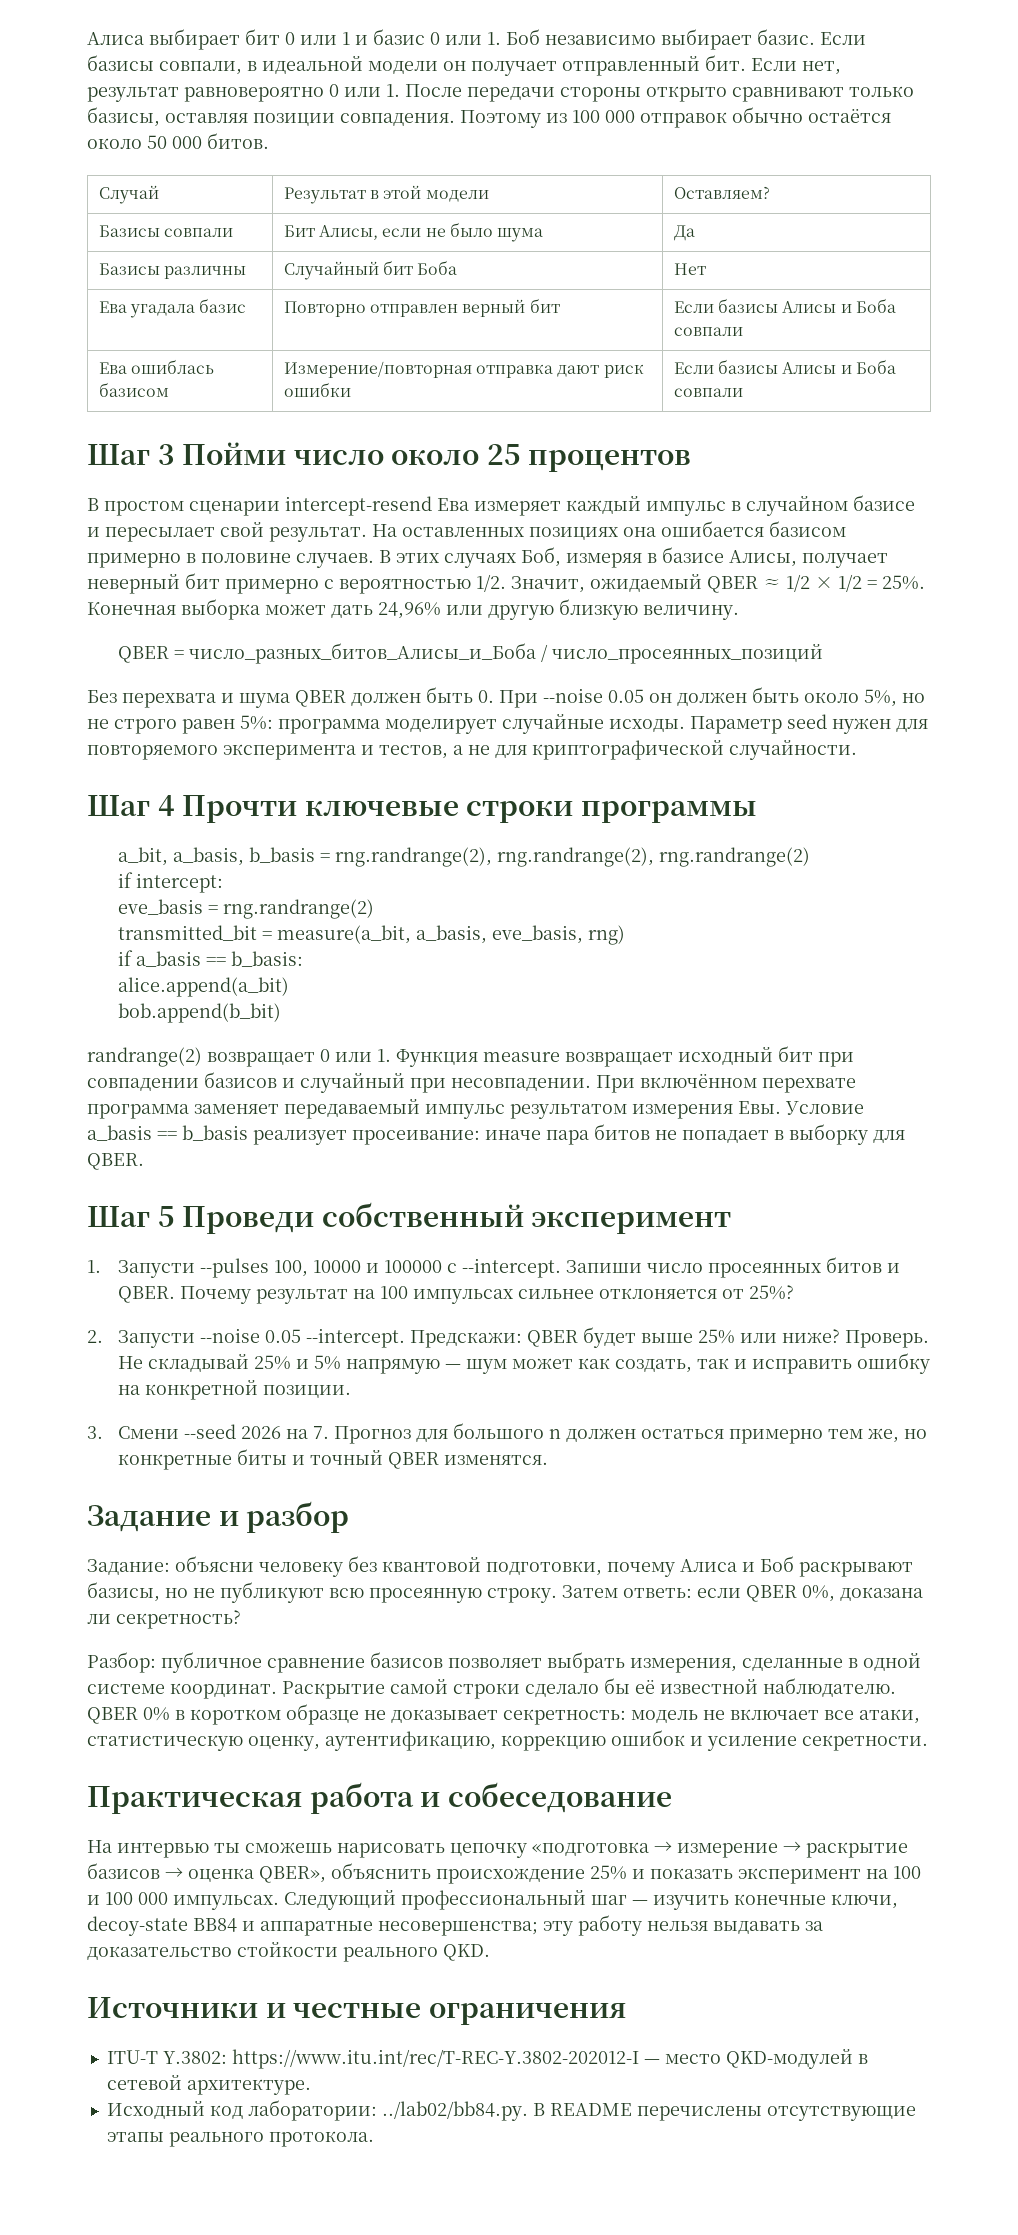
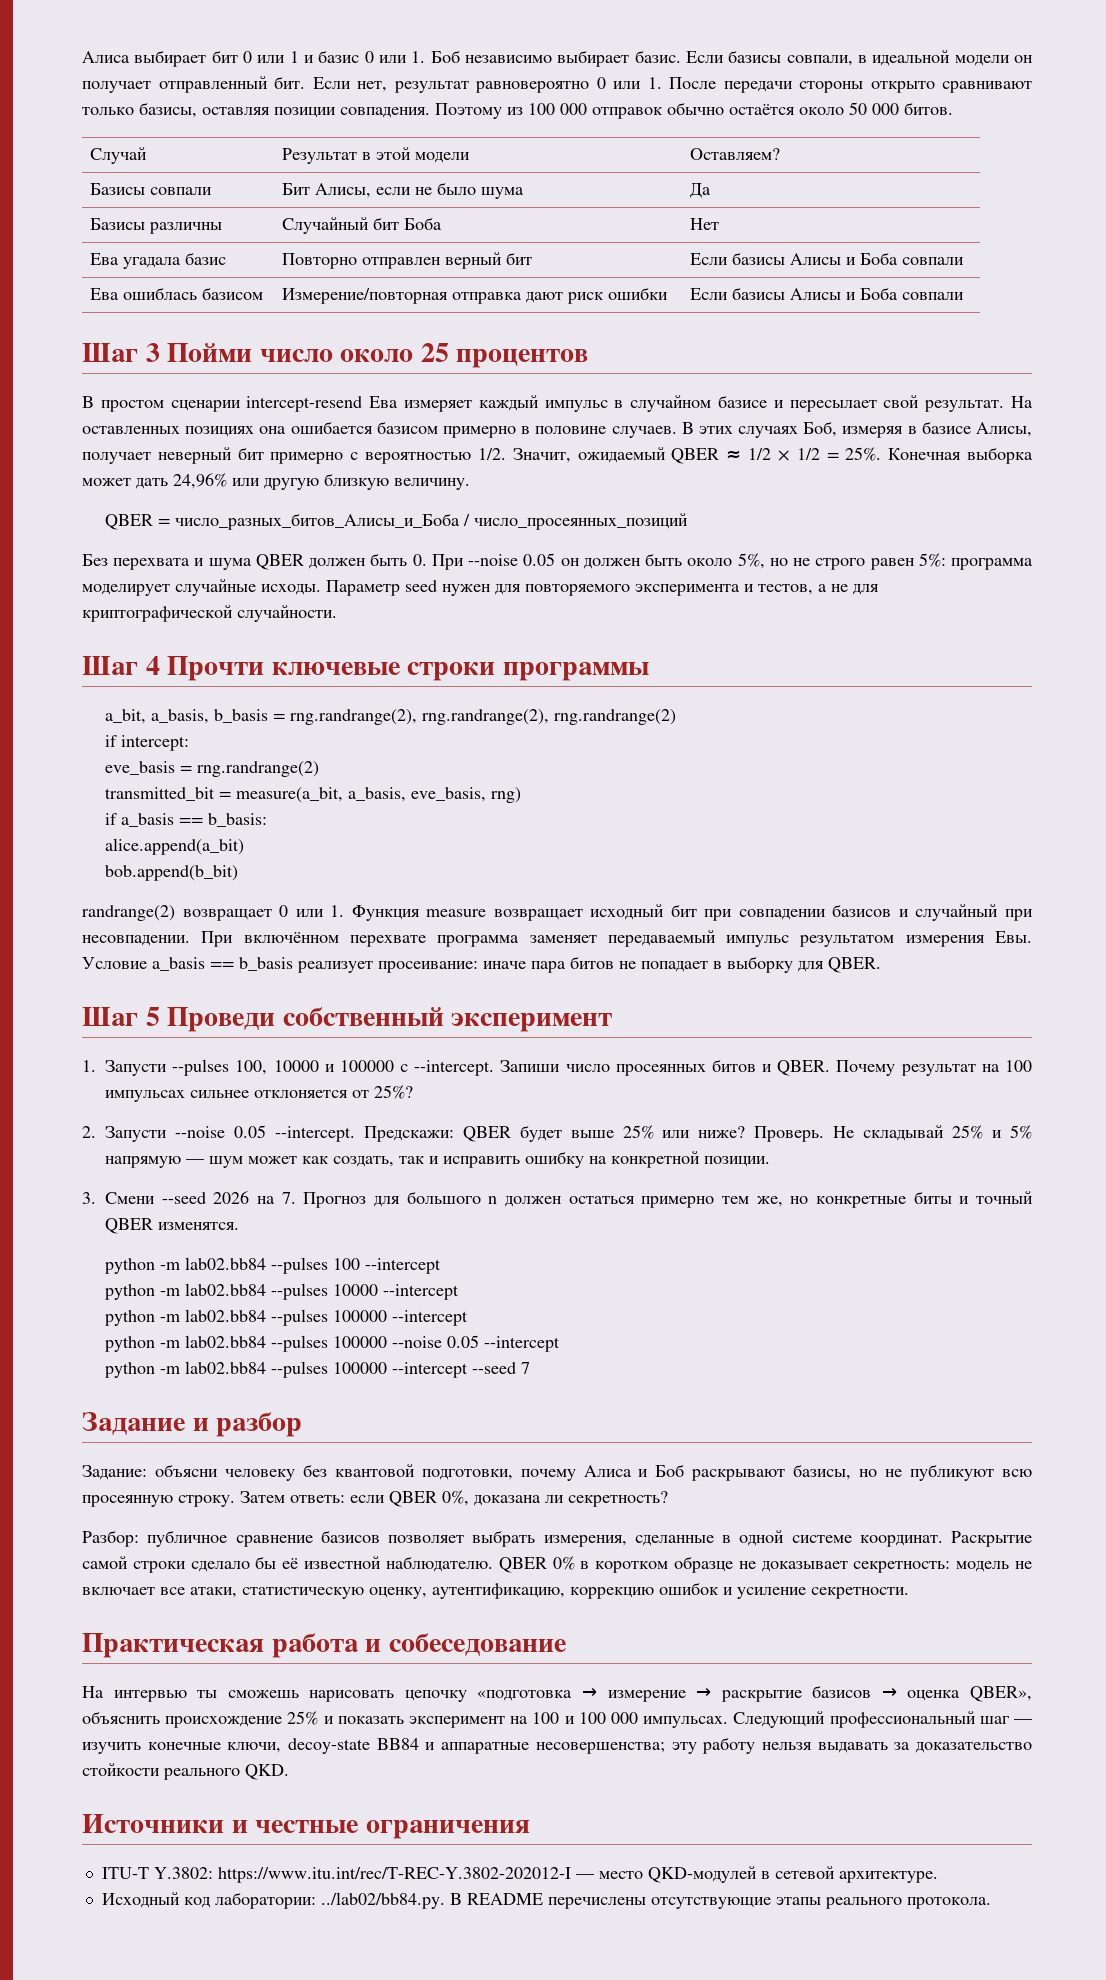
+ python -m lab02.bb84 --pulses 100 --intercept
+ python -m lab02.bb84 --pulses 10000 --intercept
+ python -m lab02.bb84 --pulses 100000 --intercept
+ python -m lab02.bb84 --pulses 100000 --noise 0.05 --intercept
+ python -m lab02.bb84 --pulses 100000 --intercept --seed 7

